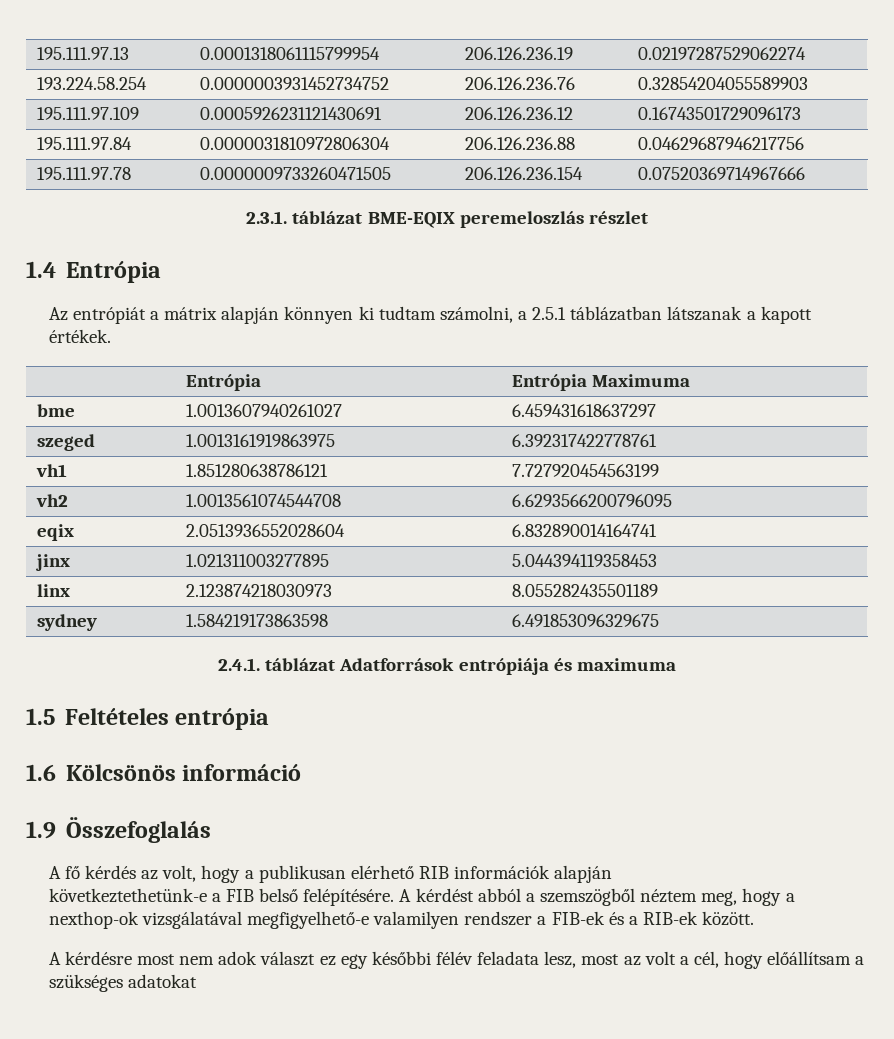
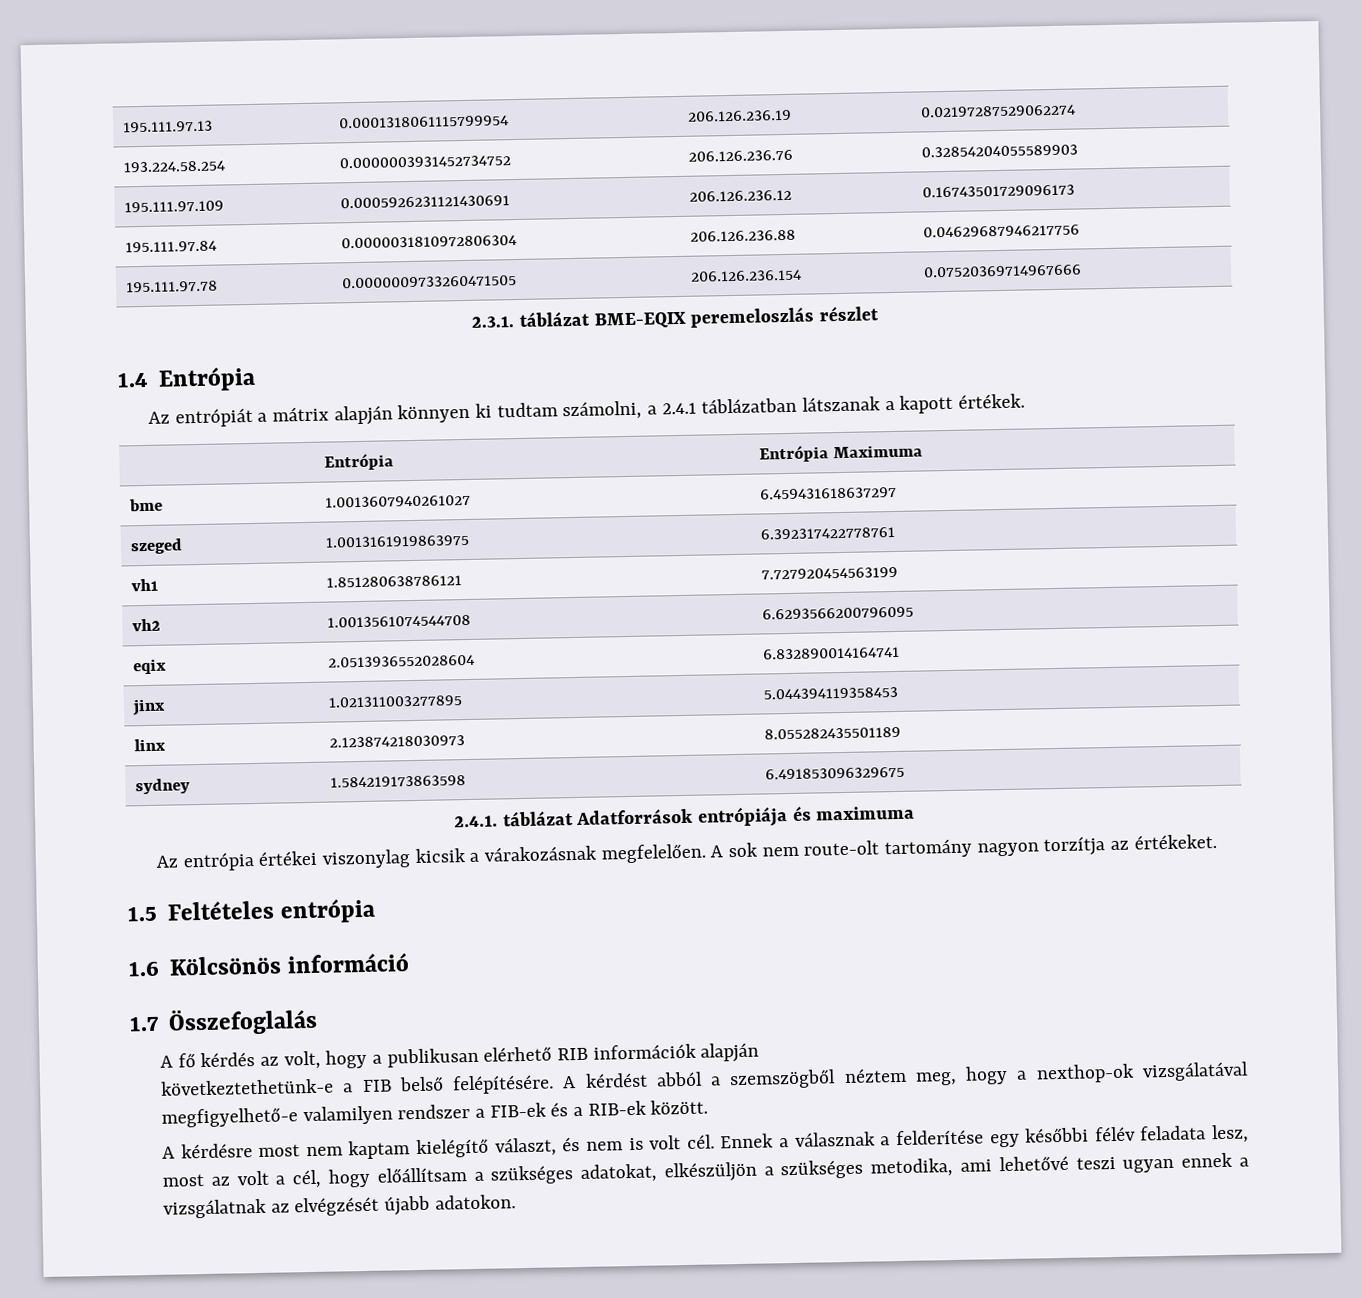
- Az entrópiát a mátrix alapján könnyen ki tudtam számolni, a 2.5.1 táblázatban látszanak a kapott értékek.
+ Az entrópiát a mátrix alapján könnyen ki tudtam számolni, a 2.4.1 táblázatban látszanak a kapott értékek.
+ Az entrópia értékei viszonylag kicsik a várakozásnak megfelelően. A sok nem route-olt tartomány nagyon torzítja az értékeket.
- 1.9 Összefoglalás
+ 1.7 Összefoglalás
- A kérdésre most nem adok választ ez egy későbbi félév feladata lesz, most az volt a cél, hogy előállítsam a szükséges adatokat
+ A kérdésre most nem kaptam kielégítő választ, és nem is volt cél. Ennek a válasznak a felderítése egy későbbi félév feladata lesz, most az volt a cél, hogy előállítsam a szükséges adatokat, elkészüljön a szükséges metodika, ami lehetővé teszi ugyan ennek a vizsgálatnak az elvégzését újabb adatokon.

